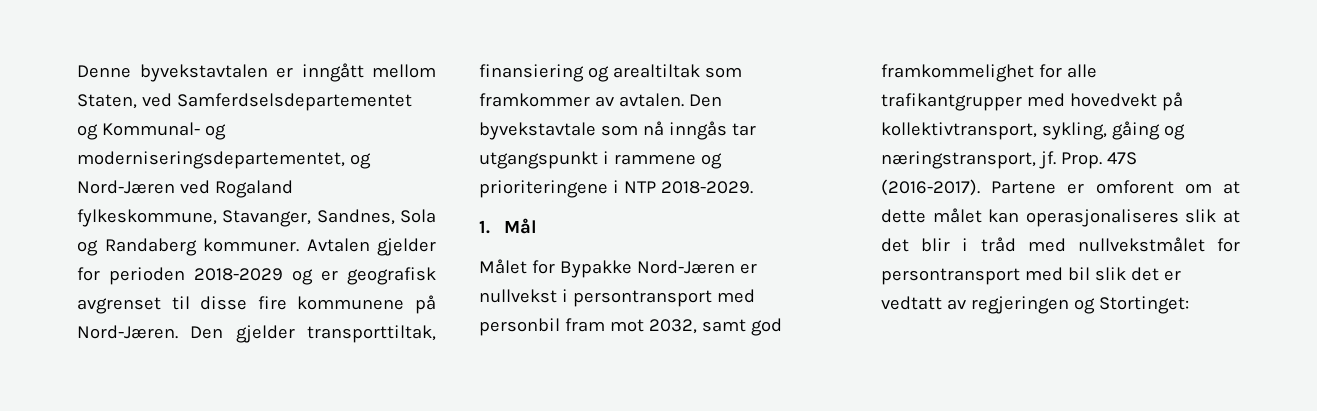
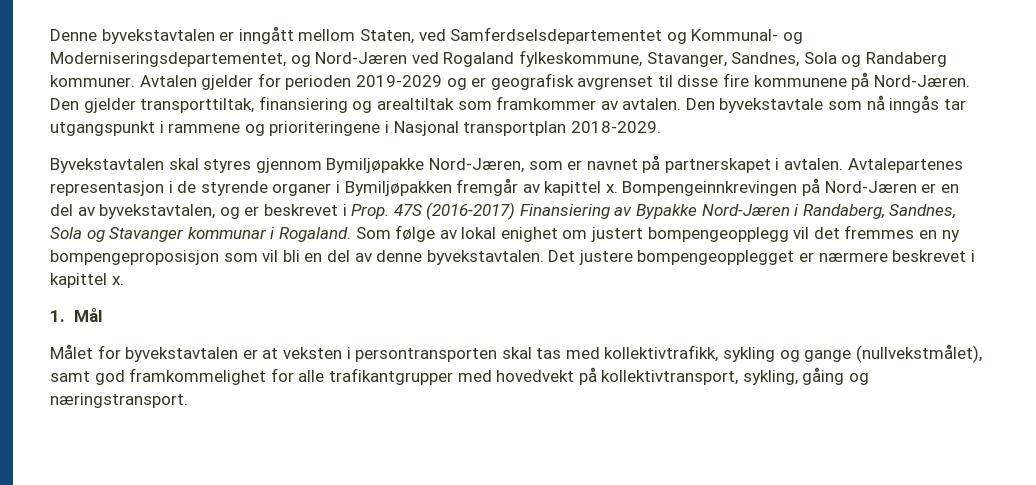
- Denne byvekstavtalen er inngått mellom Staten, ved Samferdselsdepartementet og Kommunal- og moderniseringsdepartementet, og Nord-Jæren ved Rogaland fylkeskommune, Stavanger, Sandnes, Sola og Randaberg kommuner.
+ Denne byvekstavtalen er inngått mellom Staten, ved Samferdselsdepartementet og Kommunal- og Moderniseringsdepartementet, og Nord-Jæren ved Rogaland fylkeskommune, Stavanger, Sandnes, Sola og Randaberg kommuner.
- Avtalen gjelder for perioden 2018-2029 og er geografisk avgrenset til disse fire kommunene på Nord-Jæren.
+ Avtalen gjelder for perioden 2019-2029 og er geografisk avgrenset til disse fire kommunene på Nord-Jæren.
- Den byvekstavtale som nå inngås tar utgangspunkt i rammene og prioriteringene i NTP 2018-2029.
+ Den byvekstavtale som nå inngås tar utgangspunkt i rammene og prioriteringene i Nasjonal transportplan 2018-2029.
+ Byvekstavtalen skal styres gjennom Bymiljøpakke Nord-Jæren, som er navnet på partnerskapet i avtalen. Avtalepartenes representasjon i de styrende organer i Bymiljøpakken fremgår av kapittel x. Bompengeinnkrevingen på Nord-Jæren er en del av byvekstavtalen, og er beskrevet i Prop. 47S (2016-2017) Finansiering av Bypakke Nord-Jæren i Randaberg, Sandnes, Sola og Stavanger kommunar i Rogaland. Som følge av lokal enighet om justert bompengeopplegg vil det fremmes en ny bompengeproposisjon som vil bli en del av denne byvekstavtalen. Det justere bompengeopplegget er nærmere beskrevet i kapittel x.
  1. Mål
- Målet for Bypakke Nord-Jæren er nullvekst i persontransport med personbil fram mot 2032, samt god framkommelighet for alle trafikantgrupper med hovedvekt på kollektivtransport, sykling, gåing og næringstransport, jf. Prop. 47S (2016-2017). Partene er omforent om at dette målet kan operasjonaliseres slik at det blir i tråd med nullvekstmålet for persontransport med bil slik det er vedtatt av regjeringen og Stortinget:
+ Målet for byvekstavtalen er at veksten i persontransporten skal tas med kollektivtrafikk, sykling og gange (nullvekstmålet), samt god framkommelighet for alle trafikantgrupper med hovedvekt på kollektivtransport, sykling, gåing og næringstransport.

